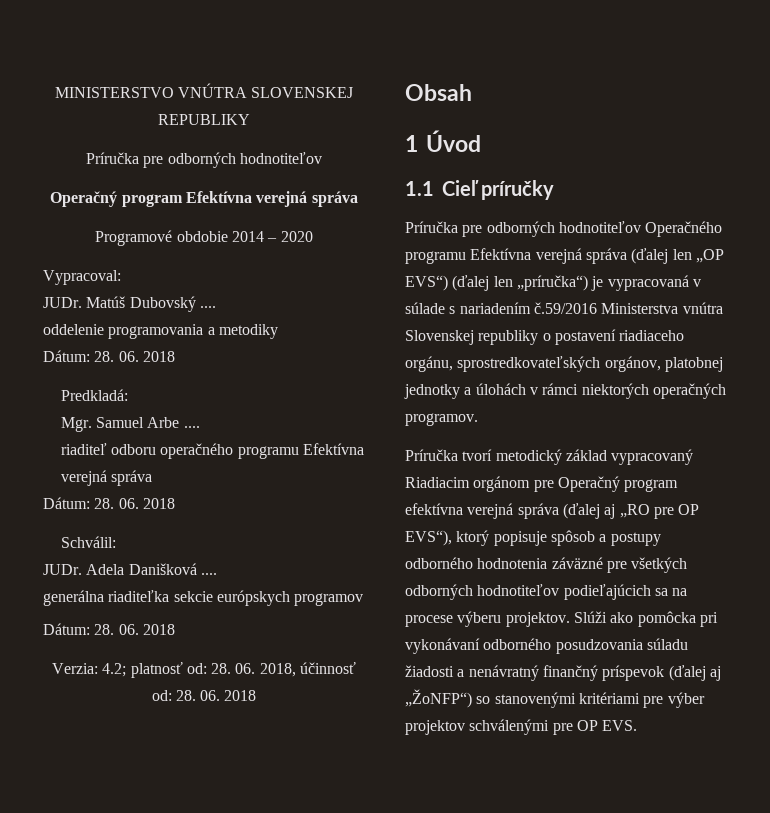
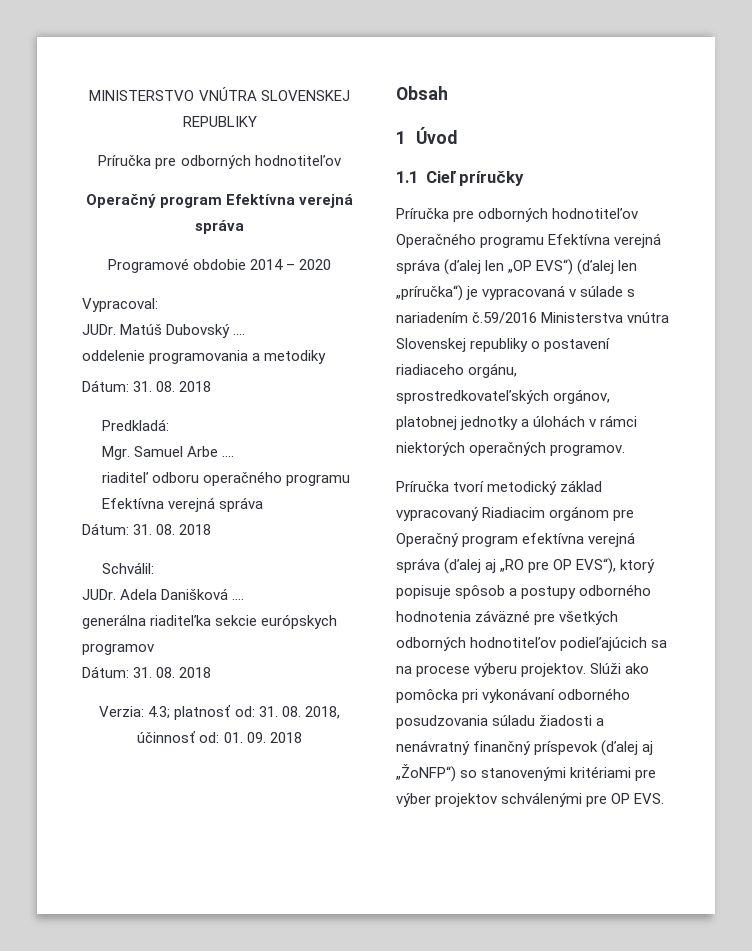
  oddelenie programovania a metodiky
- Dátum: 28. 06. 2018
+ Dátum: 31. 08. 2018
  riaditeľ odboru operačného programu Efektívna verejná správa
- Dátum: 28. 06. 2018
+ Dátum: 31. 08. 2018
  generálna riaditeľka sekcie európskych programov
- Dátum: 28. 06. 2018
+ Dátum: 31. 08. 2018
- Verzia: 4.2; platnosť od: 28. 06. 2018, účinnosť od: 28. 06. 2018
+ Verzia: 4.3; platnosť od: 31. 08. 2018, účinnosť od: 01. 09. 2018

